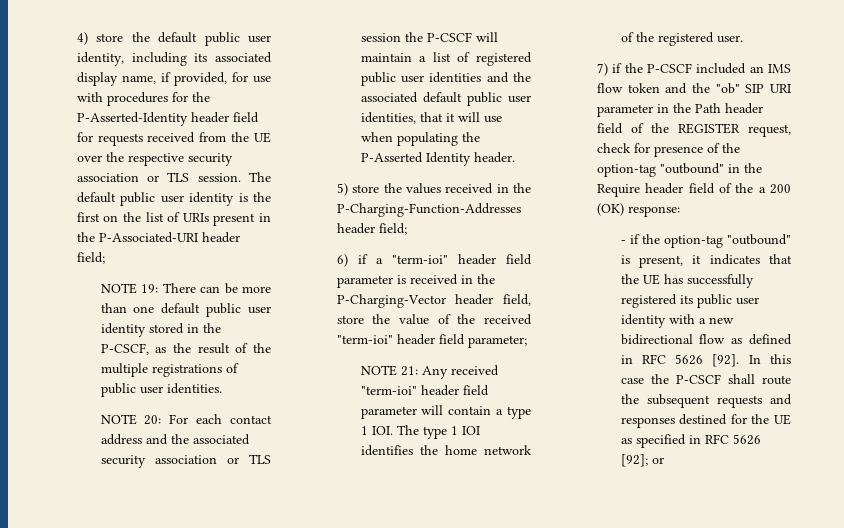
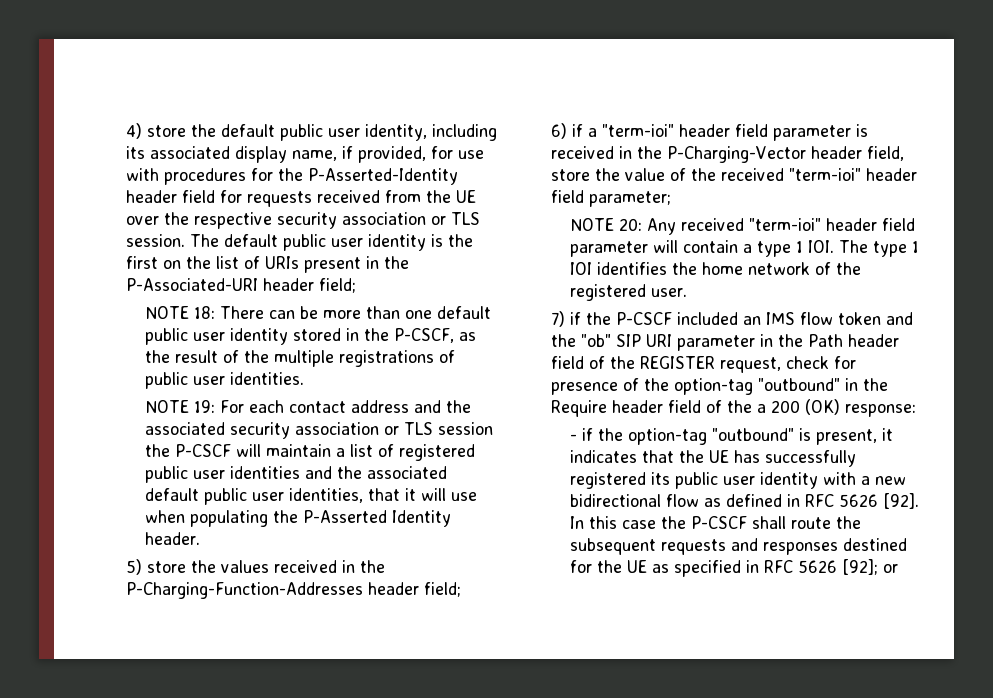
- NOTE 19: There can be more than one default public user identity stored in the P-CSCF, as the result of the multiple registrations of public user identities.
+ NOTE 18: There can be more than one default public user identity stored in the P-CSCF, as the result of the multiple registrations of public user identities.
- NOTE 20: For each contact address and the associated security association or TLS session the P-CSCF will maintain a list of registered public user identities and the associated default public user identities, that it will use when populating the P-Asserted Identity header.
+ NOTE 19: For each contact address and the associated security association or TLS session the P-CSCF will maintain a list of registered public user identities and the associated default public user identities, that it will use when populating the P-Asserted Identity header.
- NOTE 21: Any received "term-ioi" header field parameter will contain a type 1 IOI. The type 1 IOI identifies the home network of the registered user.
+ NOTE 20: Any received "term-ioi" header field parameter will contain a type 1 IOI. The type 1 IOI identifies the home network of the registered user.

